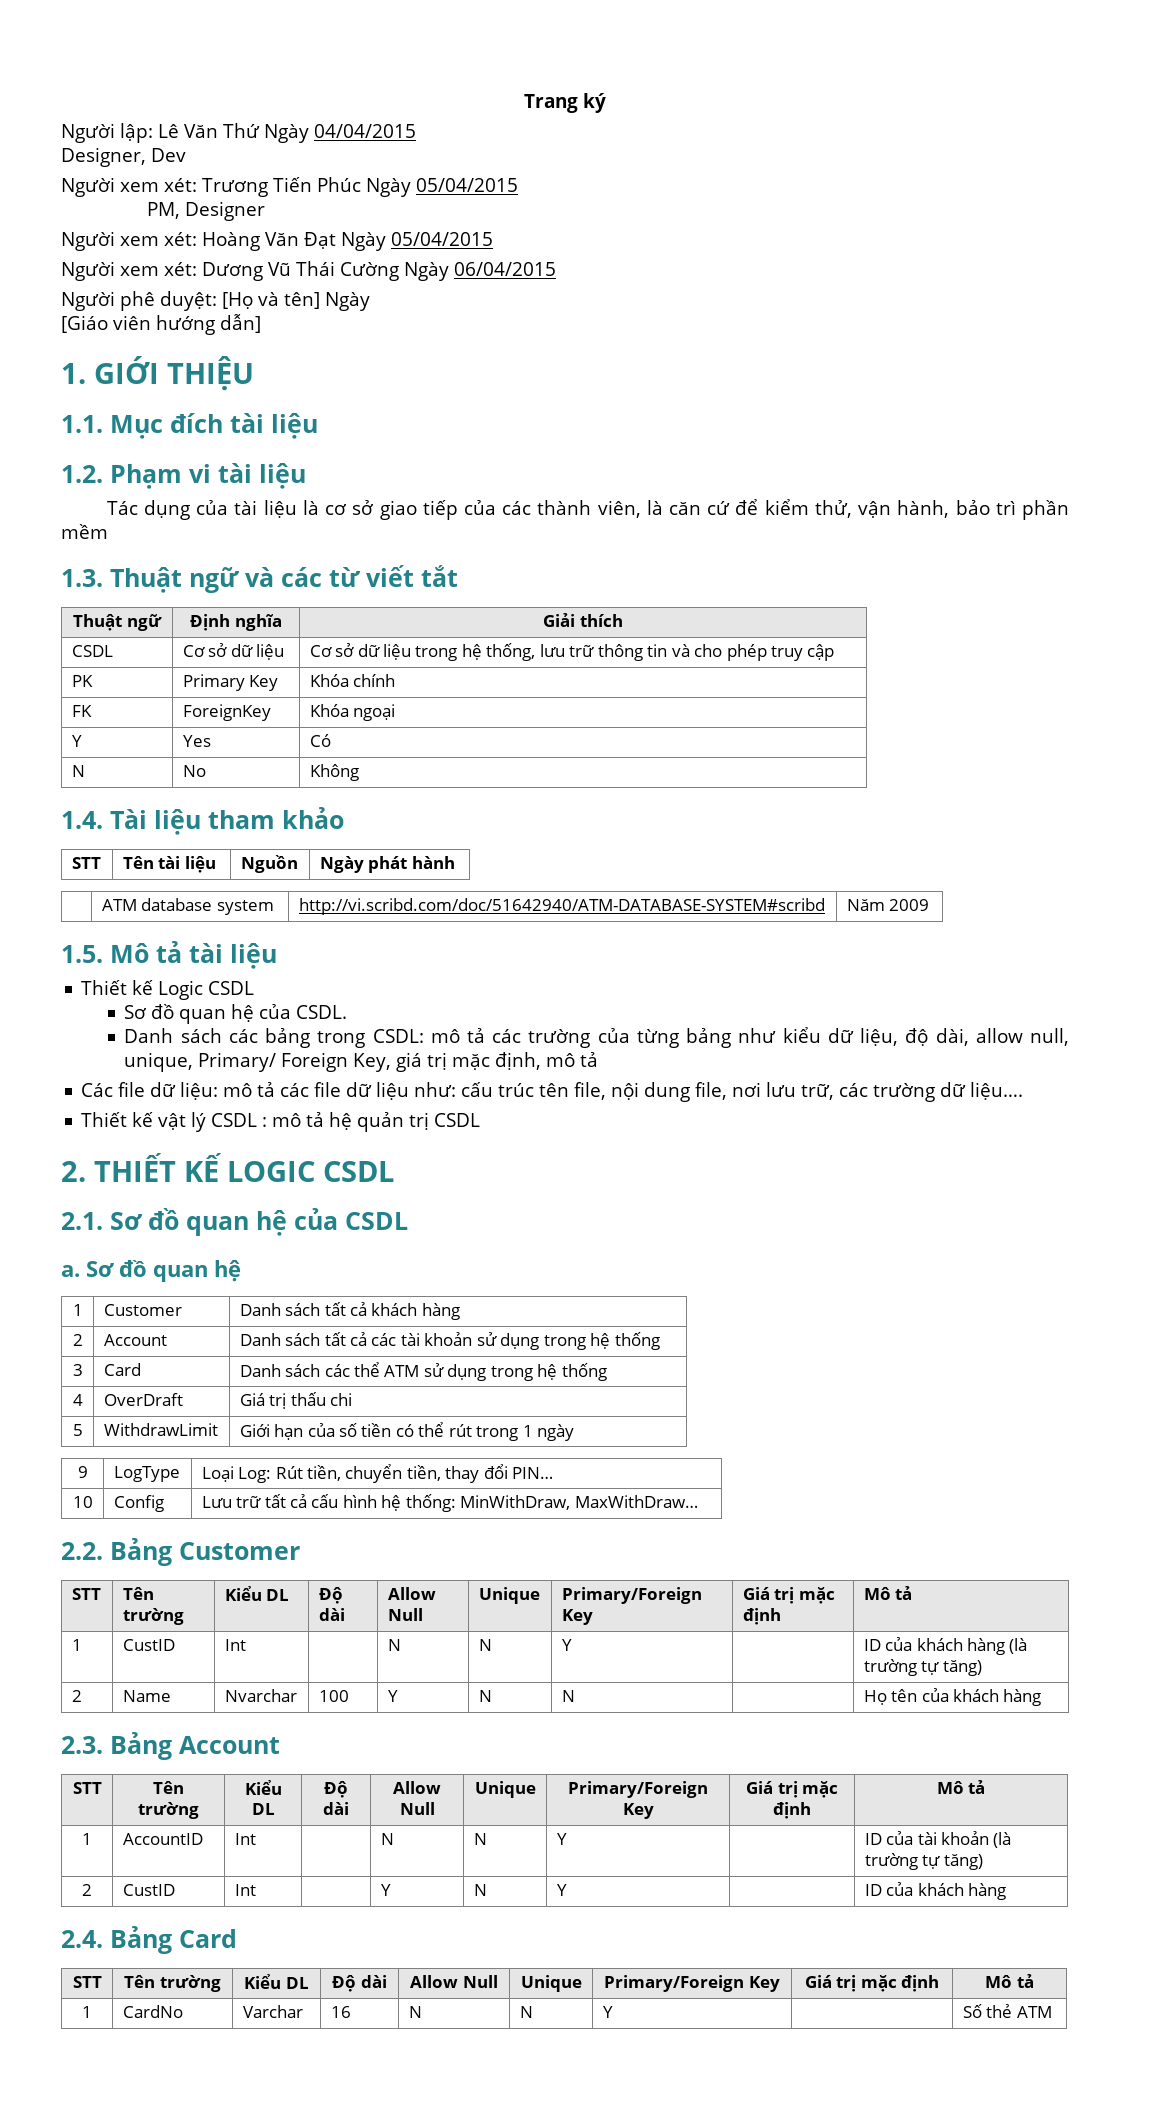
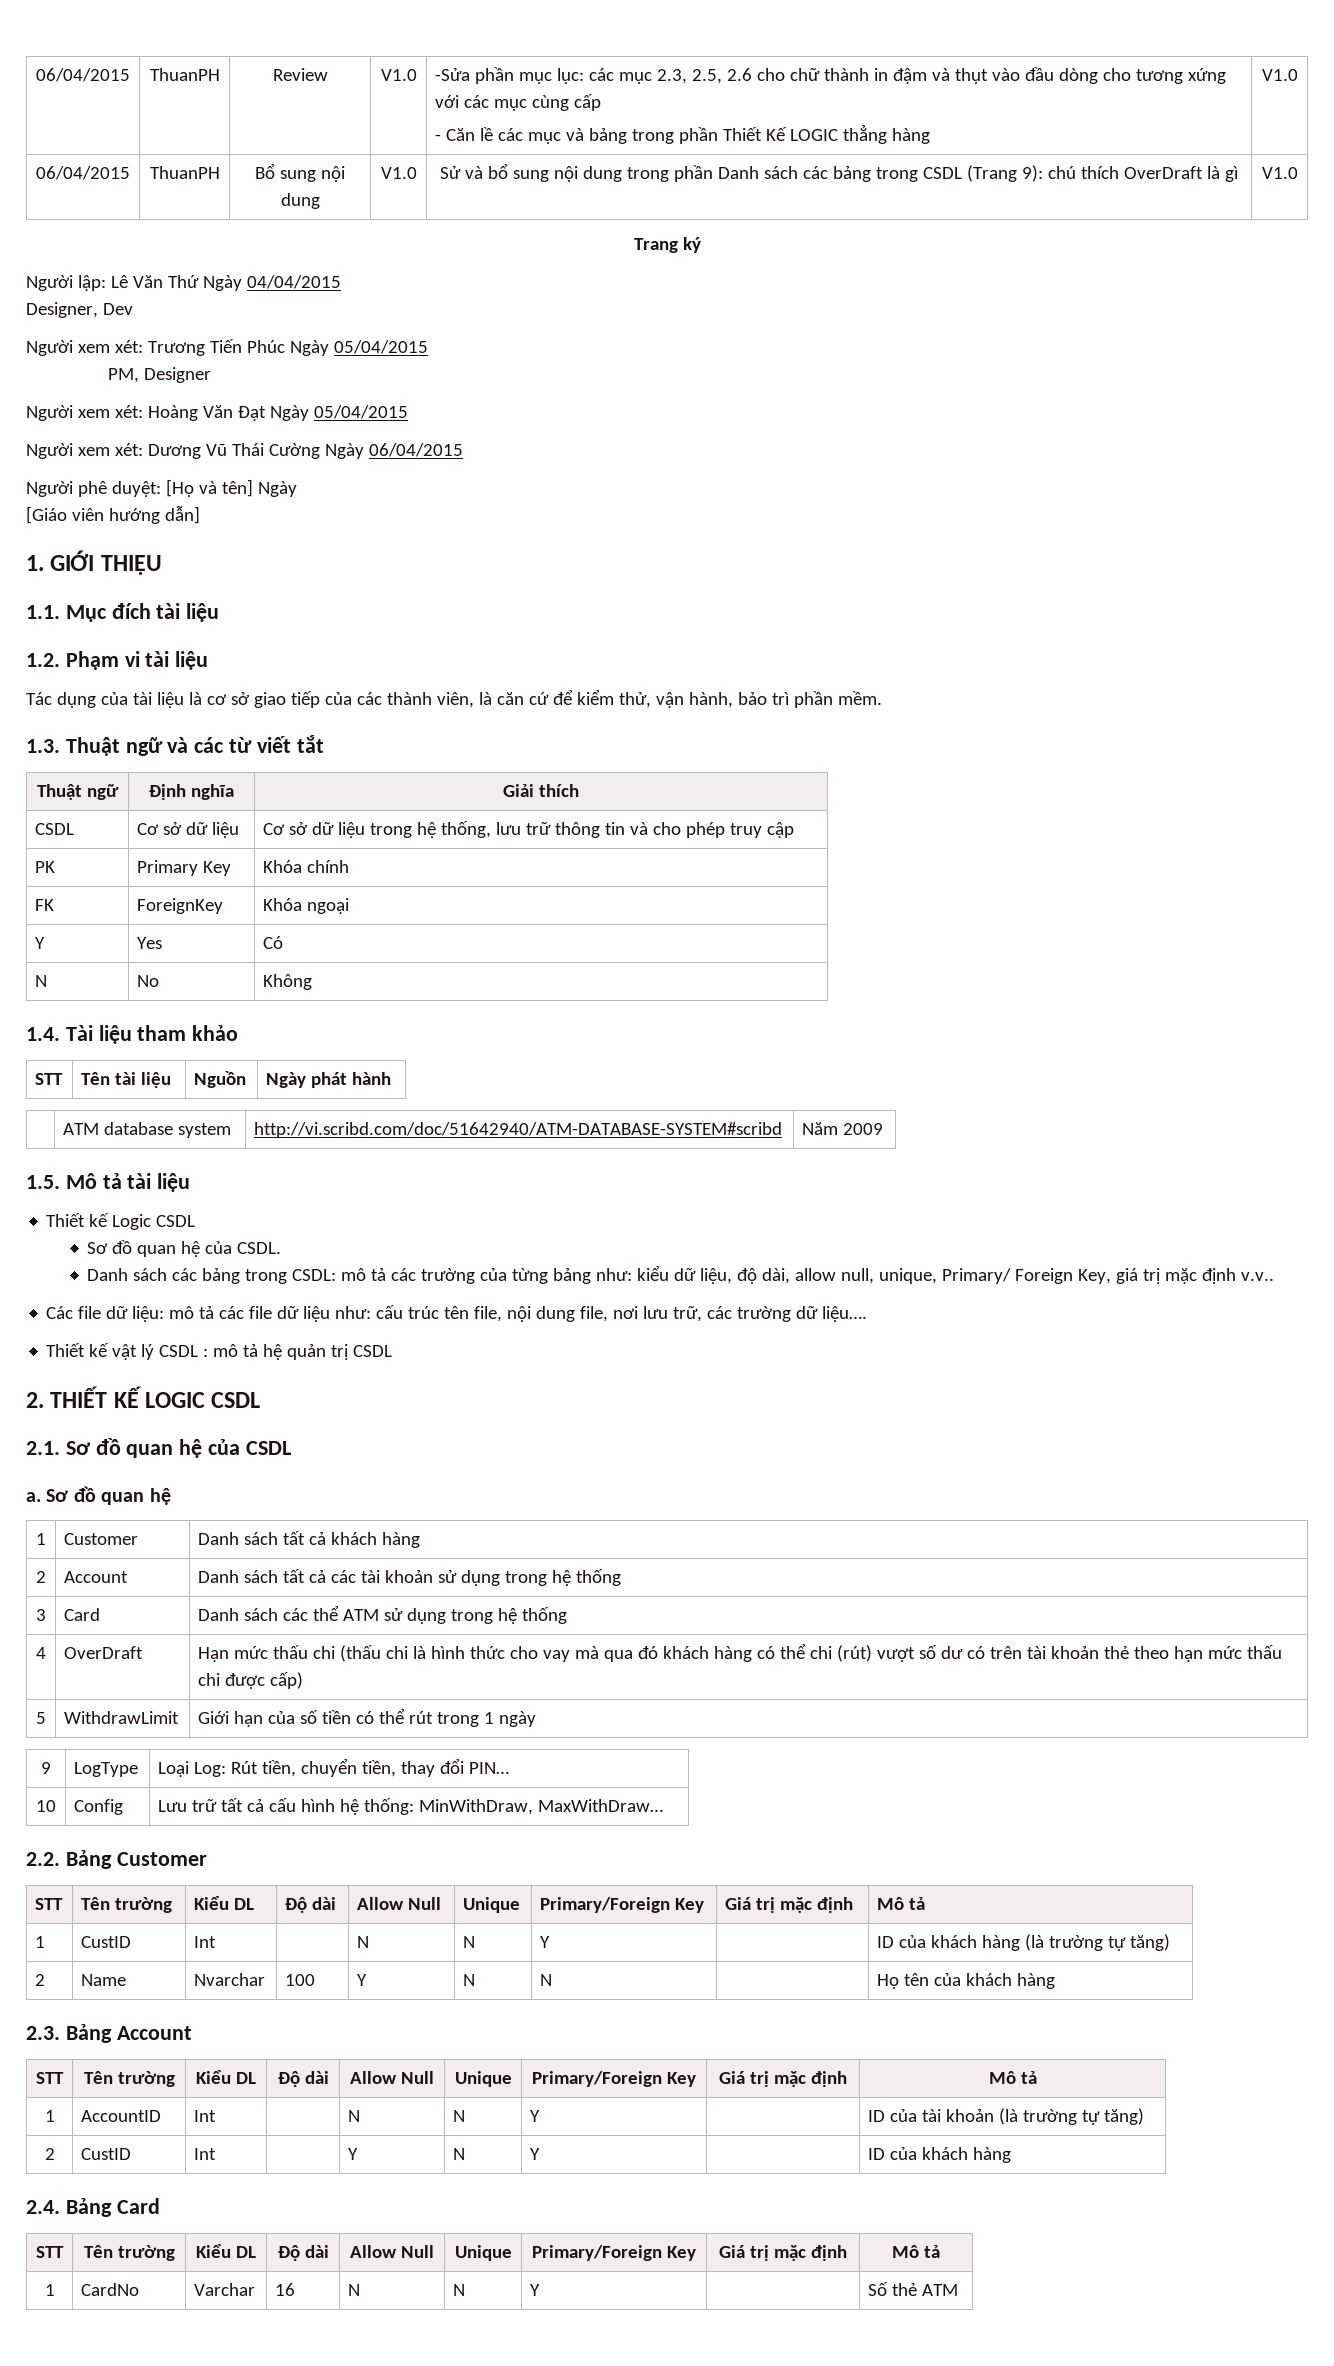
+ 06/04/2015 | ThuanPH | Review | V1.0 | -Sửa phần mục lục: các mục 2.3, 2.5, 2.6 cho chữ thành in đậm và thụt vào đầu dòng cho tương xứng với các mục cùng cấp
+ - Căn lề các mục và bảng trong phần Thiết Kế LOGIC thẳng hàng | V1.0
+ 06/04/2015 | ThuanPH | Bổ sung nội dung | V1.0 | Sử và bổ sung nội dung trong phần Danh sách các bảng trong CSDL (Trang 9): chú thích OverDraft là gì | V1.0
- Tác dụng của tài liệu là cơ sở giao tiếp của các thành viên, là căn cứ để kiểm thử, vận hành, bảo trì phần mềm
+ Tác dụng của tài liệu là cơ sở giao tiếp của các thành viên, là căn cứ để kiểm thử, vận hành, bảo trì phần mềm.
- Danh sách các bảng trong CSDL: mô tả các trường của từng bảng như kiểu dữ liệu, độ dài, allow null, unique, Primary/ Foreign Key, giá trị mặc định, mô tả
+ Danh sách các bảng trong CSDL: mô tả các trường của từng bảng như: kiểu dữ liệu, độ dài, allow null, unique, Primary/ Foreign Key, giá trị mặc định v.v..
- 4 | OverDraft | Giá trị thấu chi
+ 4 | OverDraft | Hạn mức thấu chi (thấu chi là hình thức cho vay mà qua đó khách hàng có thể chi (rút) vượt số dư có trên tài khoản thẻ theo hạn mức thấu chi được cấp)

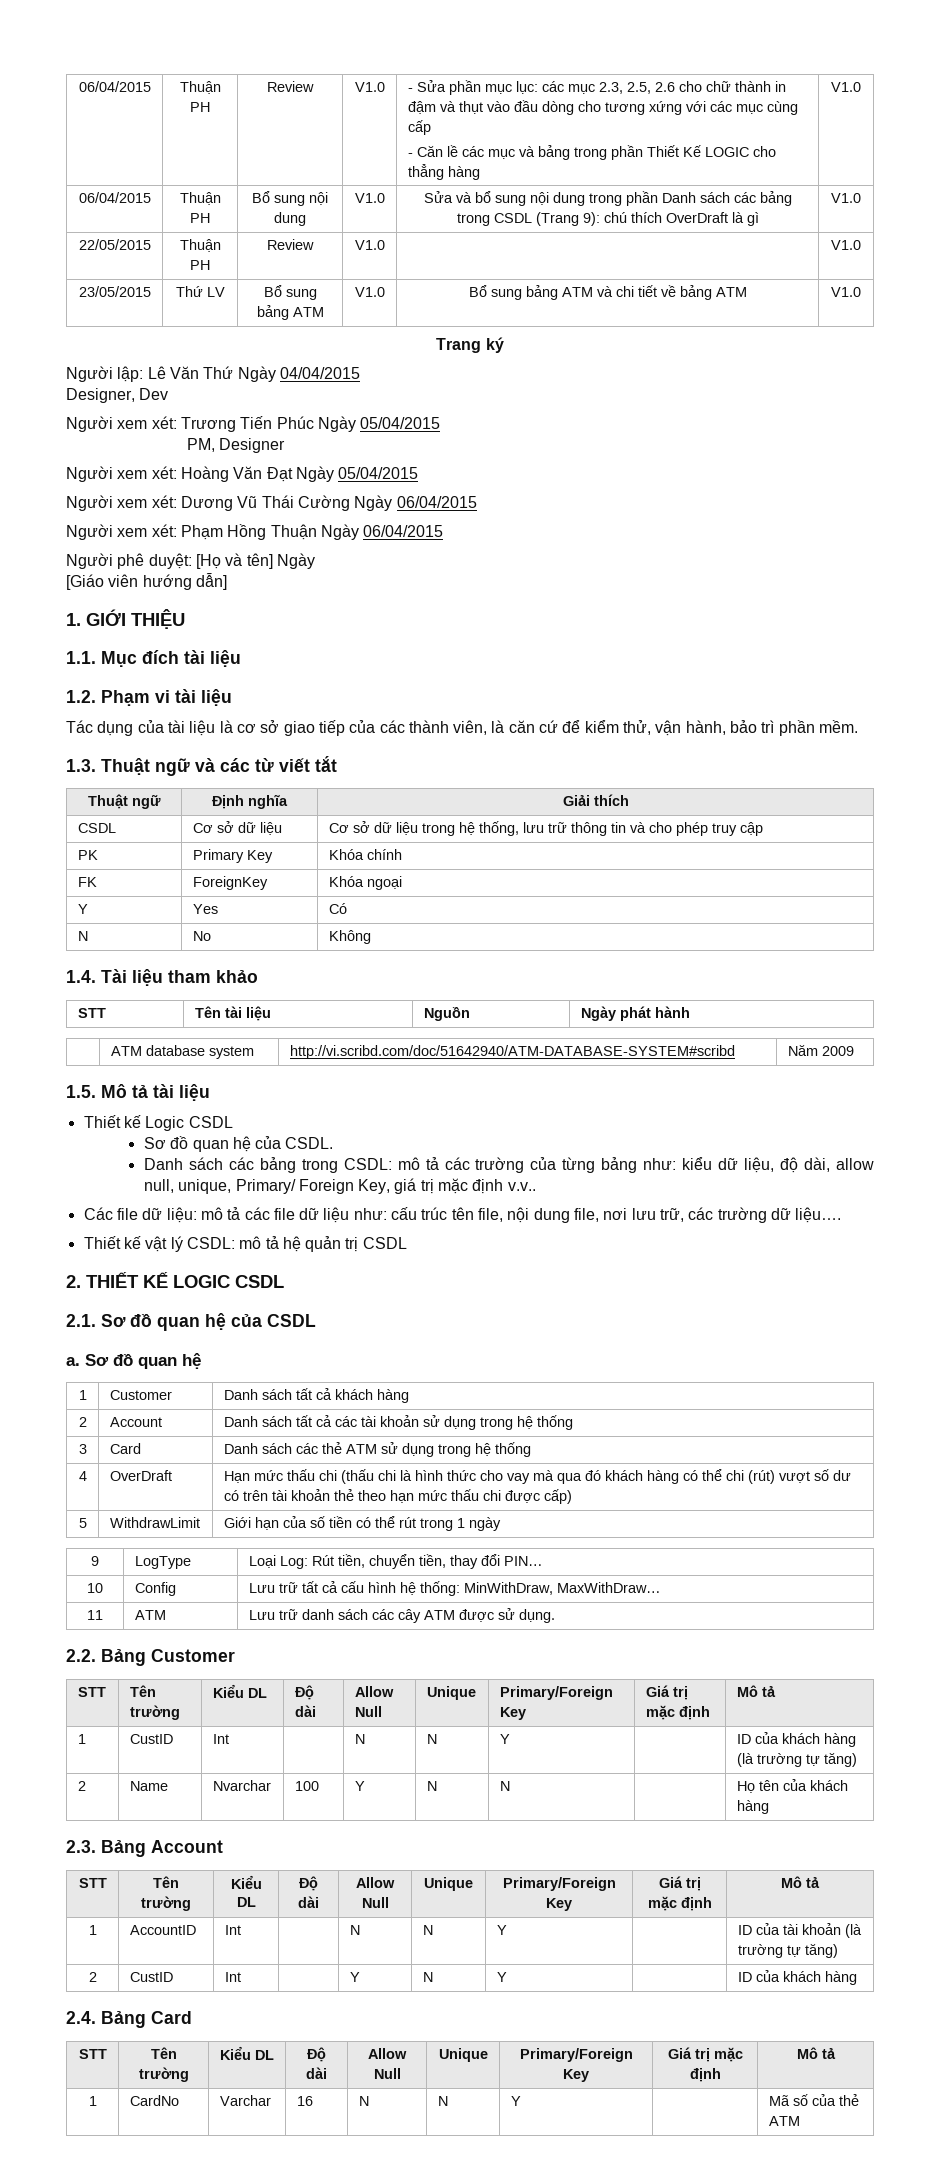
- 06/04/2015 | ThuanPH | Review | V1.0 | -Sửa phần mục lục: các mục 2.3, 2.5, 2.6 cho chữ thành in đậm và thụt vào đầu dòng cho tương xứng với các mục cùng cấp
+ 06/04/2015 | Thuận PH | Review | V1.0 | - Sửa phần mục lục: các mục 2.3, 2.5, 2.6 cho chữ thành in đậm và thụt vào đầu dòng cho tương xứng với các mục cùng cấp
- - Căn lề các mục và bảng trong phần Thiết Kế LOGIC thẳng hàng
+ - Căn lề các mục và bảng trong phần Thiết Kế LOGIC cho thẳng hàng
- 06/04/2015 | ThuanPH | Bổ sung nội dung | V1.0 | Sử và bổ sung nội dung trong phần Danh sách các bảng trong CSDL (Trang 9): chú thích OverDraft là gì | V1.0
+ 06/04/2015 | Thuận PH | Bổ sung nội dung | V1.0 | Sửa và bổ sung nội dung trong phần Danh sách các bảng trong CSDL (Trang 9): chú thích OverDraft là gì | V1.0
+ 22/05/2015 | Thuận PH | Review | V1.0 | | V1.0
+ 23/05/2015 | Thứ LV | Bổ sung bảng ATM | V1.0 | Bổ sung bảng ATM và chi tiết về bảng ATM | V1.0
+ Người xem xét: Phạm Hồng Thuận Ngày 06/04/2015
- Thiết kế vật lý CSDL : mô tả hệ quản trị CSDL
+ Thiết kế vật lý CSDL: mô tả hệ quản trị CSDL
- 3 | Card | Danh sách các thể ATM sử dụng trong hệ thống
+ 3 | Card | Danh sách các thẻ ATM sử dụng trong hệ thống
+ 11 | ATM | Lưu trữ danh sách các cây ATM được sử dụng.
- 1 | CardNo | Varchar | 16 | N | N | Y | | Số thẻ ATM
+ 1 | CardNo | Varchar | 16 | N | N | Y | | Mã số của thẻ ATM

